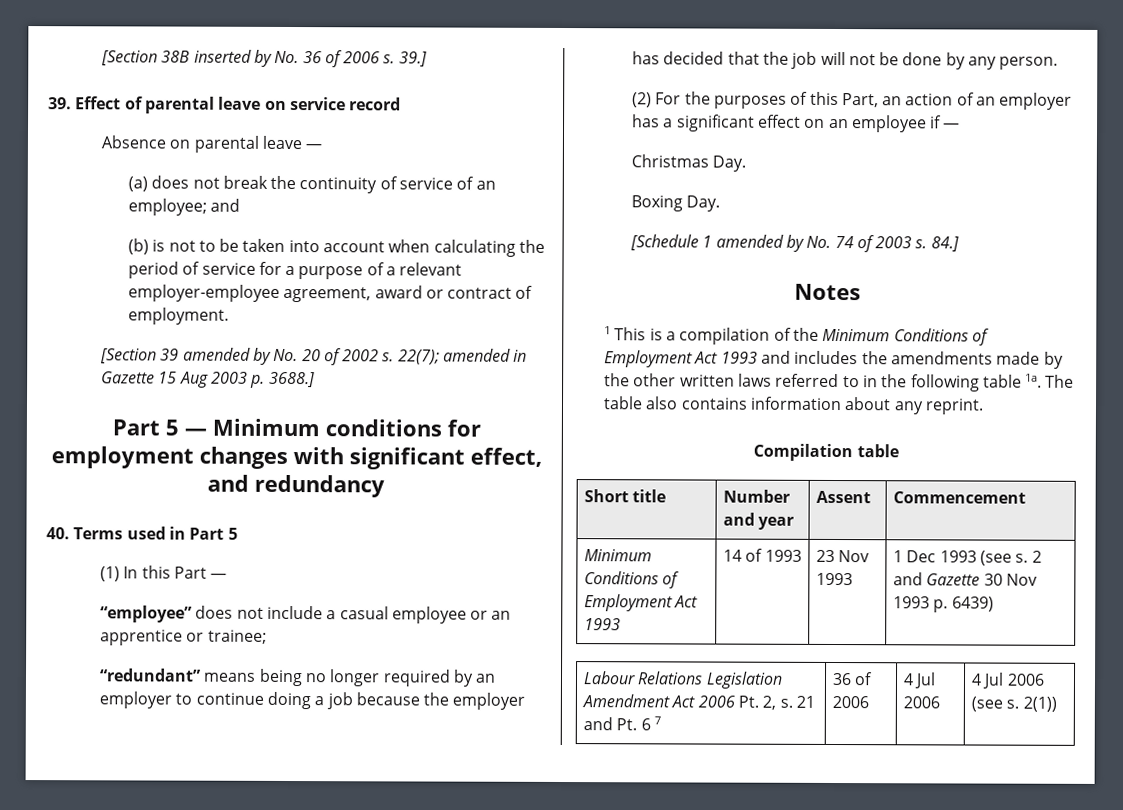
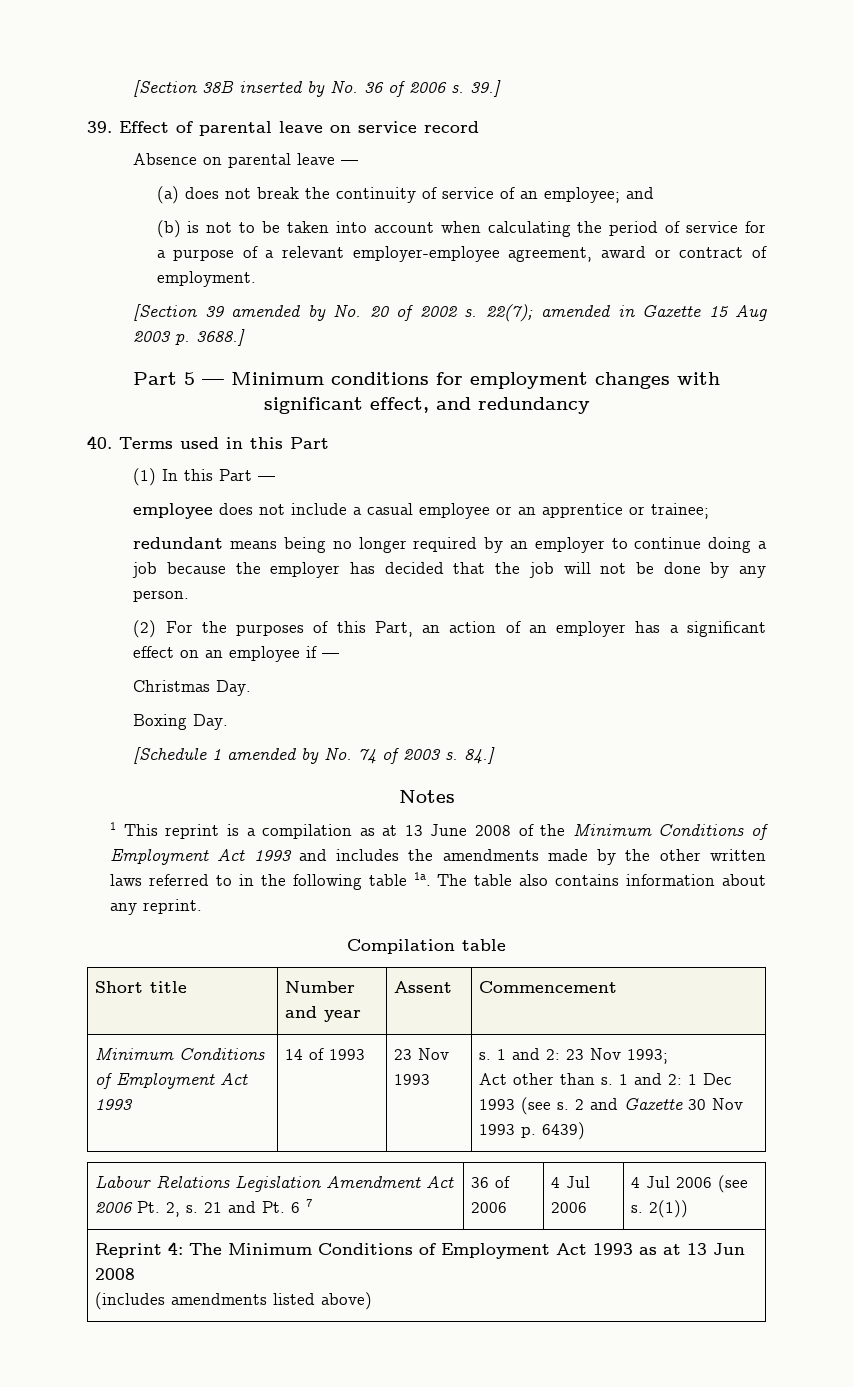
- 40. Terms used in Part 5
+ 40. Terms used in this Part
- “employee” does not include a casual employee or an apprentice or trainee;
+ employee does not include a casual employee or an apprentice or trainee;
- “redundant” means being no longer required by an employer to continue doing a job because the employer has decided that the job will not be done by any person.
+ redundant means being no longer required by an employer to continue doing a job because the employer has decided that the job will not be done by any person.
- 1 This is a compilation of the Minimum Conditions of Employment Act 1993 and includes the amendments made by the other written laws referred to in the following table 1a.
+ 1 This reprint is a compilation as at 13 June 2008 of the Minimum Conditions of Employment Act 1993 and includes the amendments made by the other written laws referred to in the following table 1a.
- Minimum Conditions of Employment Act 1993 | 14 of 1993 | 23 Nov 1993 | 1 Dec 1993 (see s. 2 and Gazette 30 Nov 1993 p. 6439)
+ Minimum Conditions of Employment Act 1993 | 14 of 1993 | 23 Nov 1993 | s. 1 and 2: 23 Nov 1993;
+ Act other than s. 1 and 2: 1 Dec 1993 (see s. 2 and Gazette 30 Nov 1993 p. 6439)
+ Reprint 4: The Minimum Conditions of Employment Act 1993 as at 13 Jun 2008
+ (includes amendments listed above)

